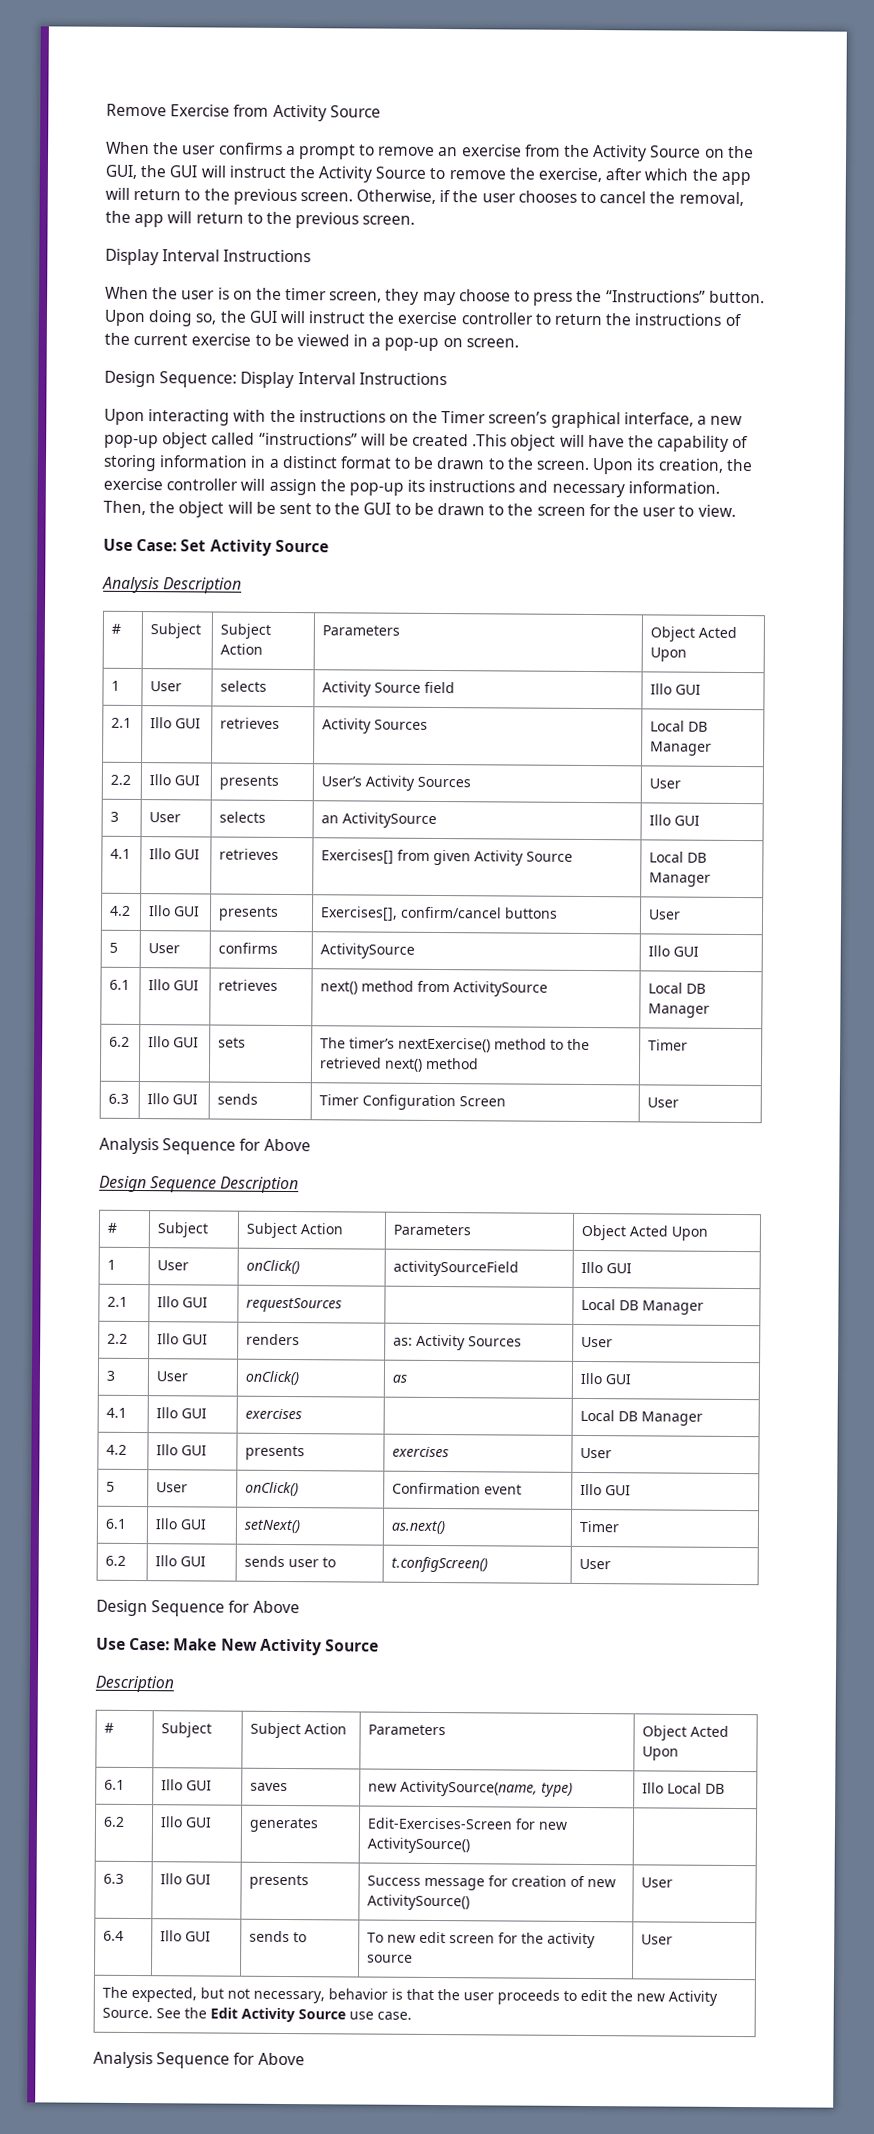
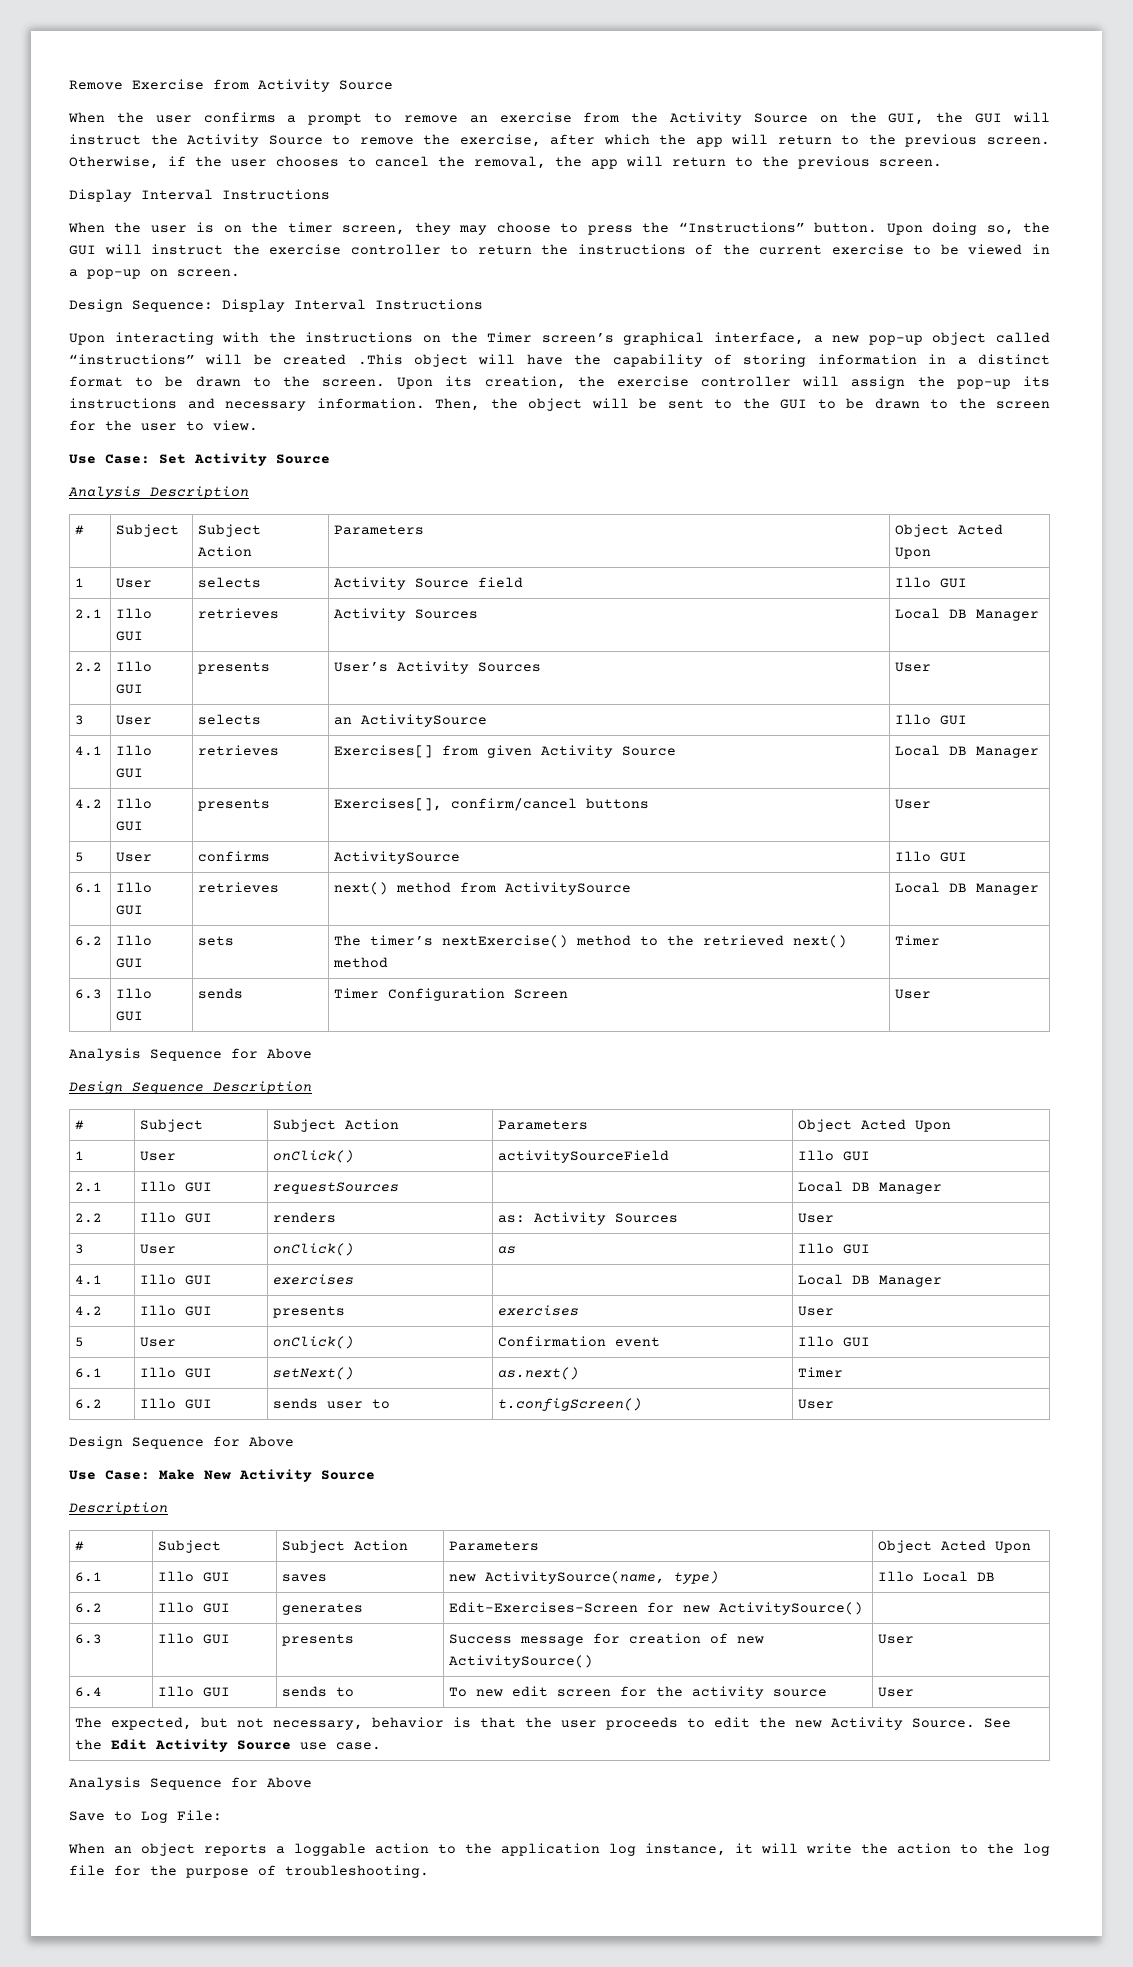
+ Save to Log File:
+ When an object reports a loggable action to the application log instance, it will write the action to the log file for the purpose of troubleshooting.

